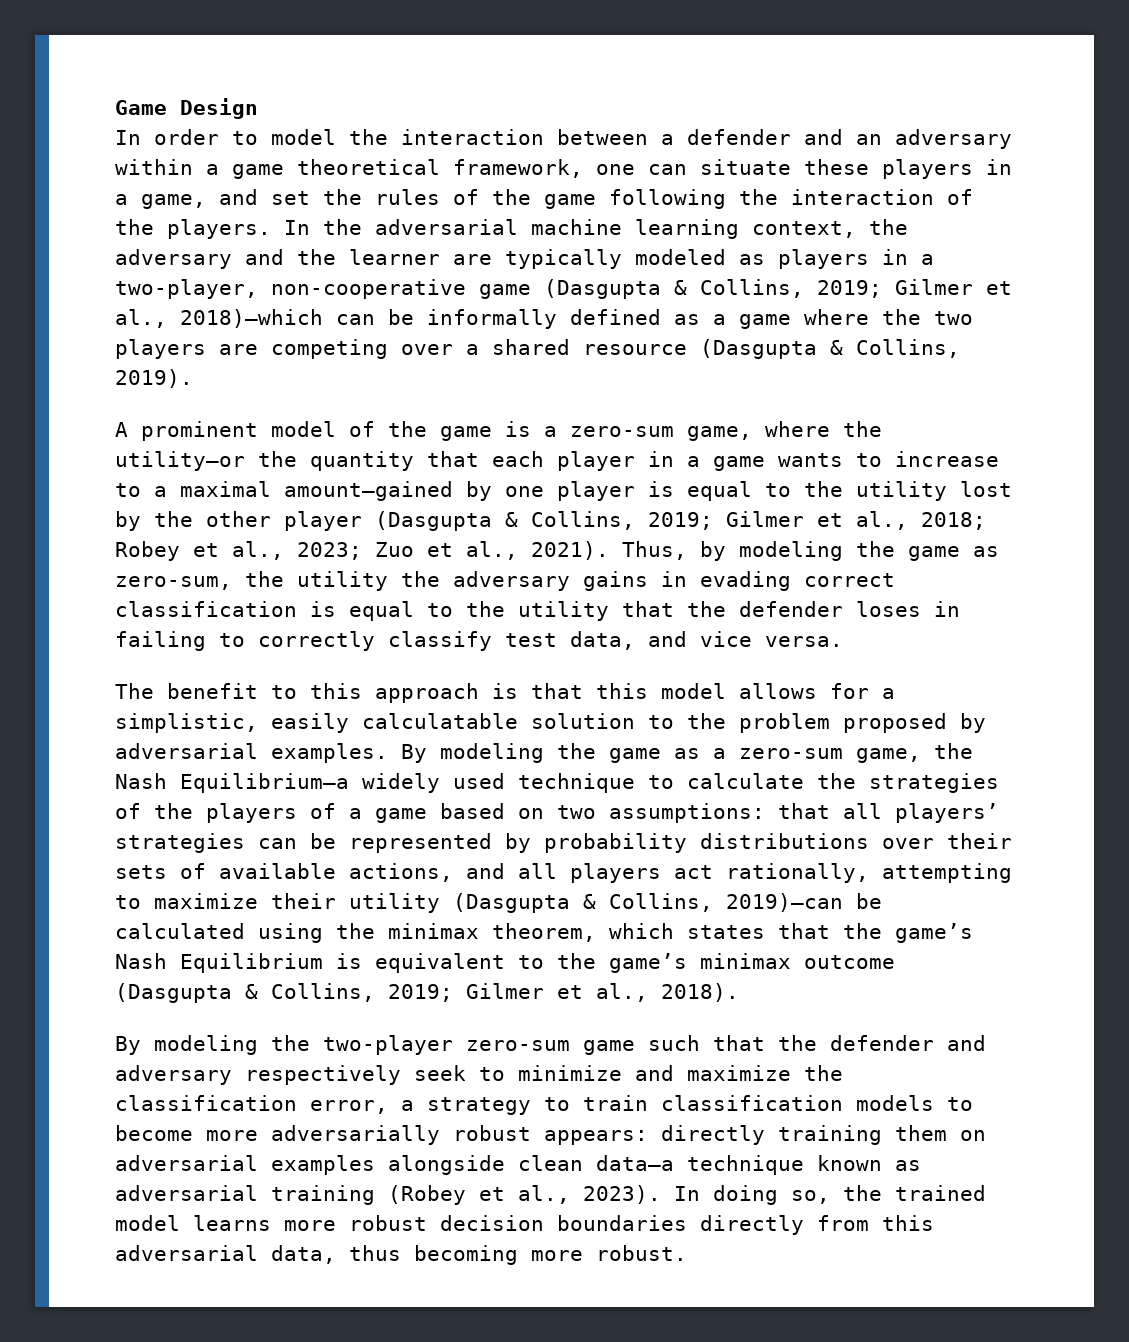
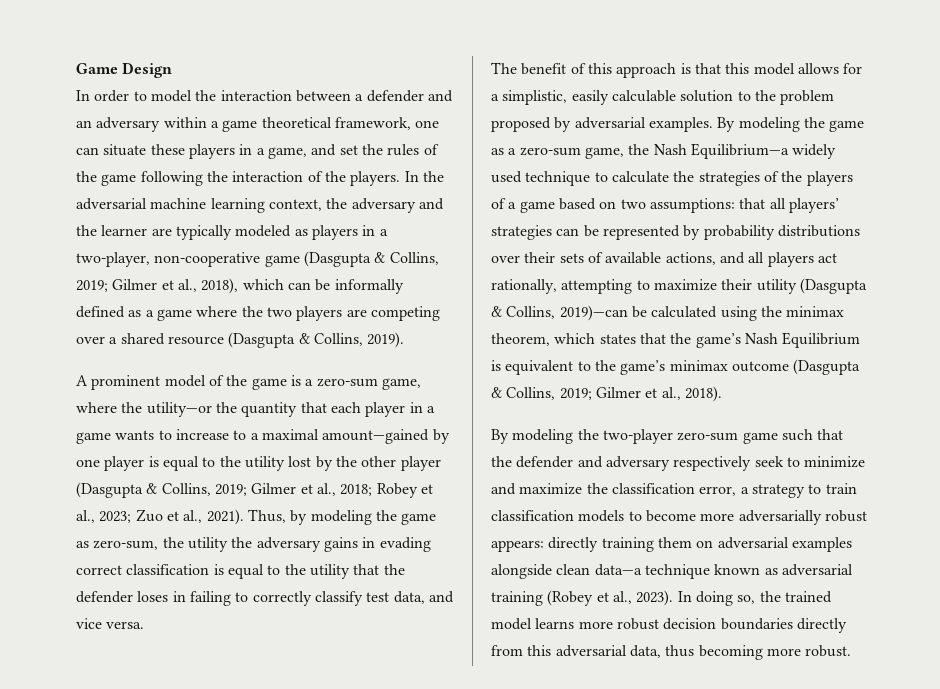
- In the adversarial machine learning context, the adversary and the learner are typically modeled as players in a two-player, non-cooperative game (Dasgupta & Collins, 2019; Gilmer et al., 2018)—which can be informally defined as a game where the two players are competing over a shared resource (Dasgupta & Collins, 2019).
+ In the adversarial machine learning context, the adversary and the learner are typically modeled as players in a two-player, non-cooperative game (Dasgupta & Collins, 2019; Gilmer et al., 2018), which can be informally defined as a game where the two players are competing over a shared resource (Dasgupta & Collins, 2019).
- The benefit to this approach is that this model allows for a simplistic, easily calculatable solution to the problem proposed by adversarial examples.
+ The benefit of this approach is that this model allows for a simplistic, easily calculable solution to the problem proposed by adversarial examples.

